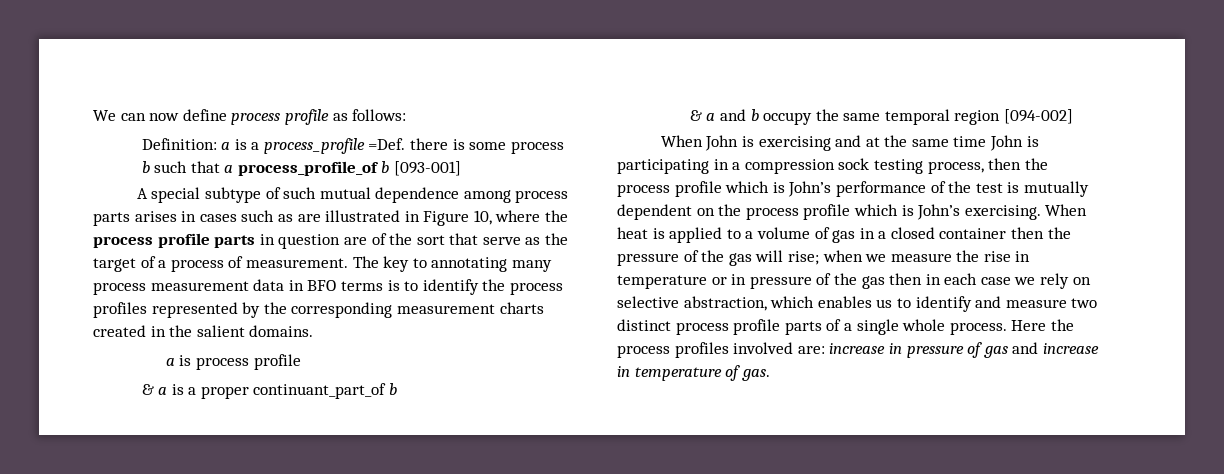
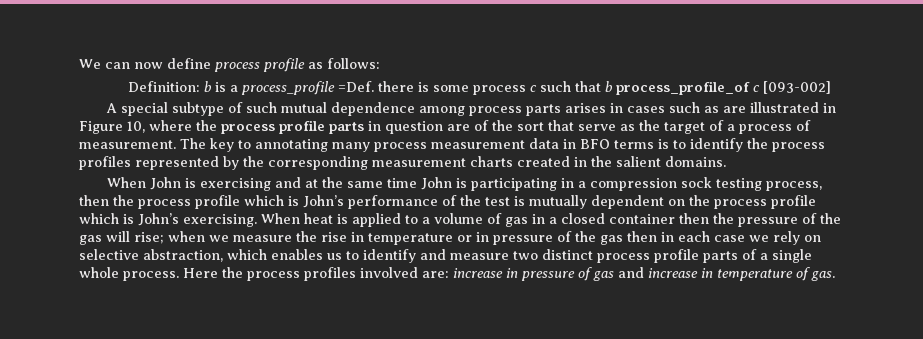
- Definition: a is a process_profile =Def. there is some process b such that a process_profile_of b [093-001]
+ Definition: b is a process_profile =Def. there is some process c such that b process_profile_of c [093-002]
- a is process profile
- & a is a proper continuant_part_of b
- & a and b occupy the same temporal region [094-002]

